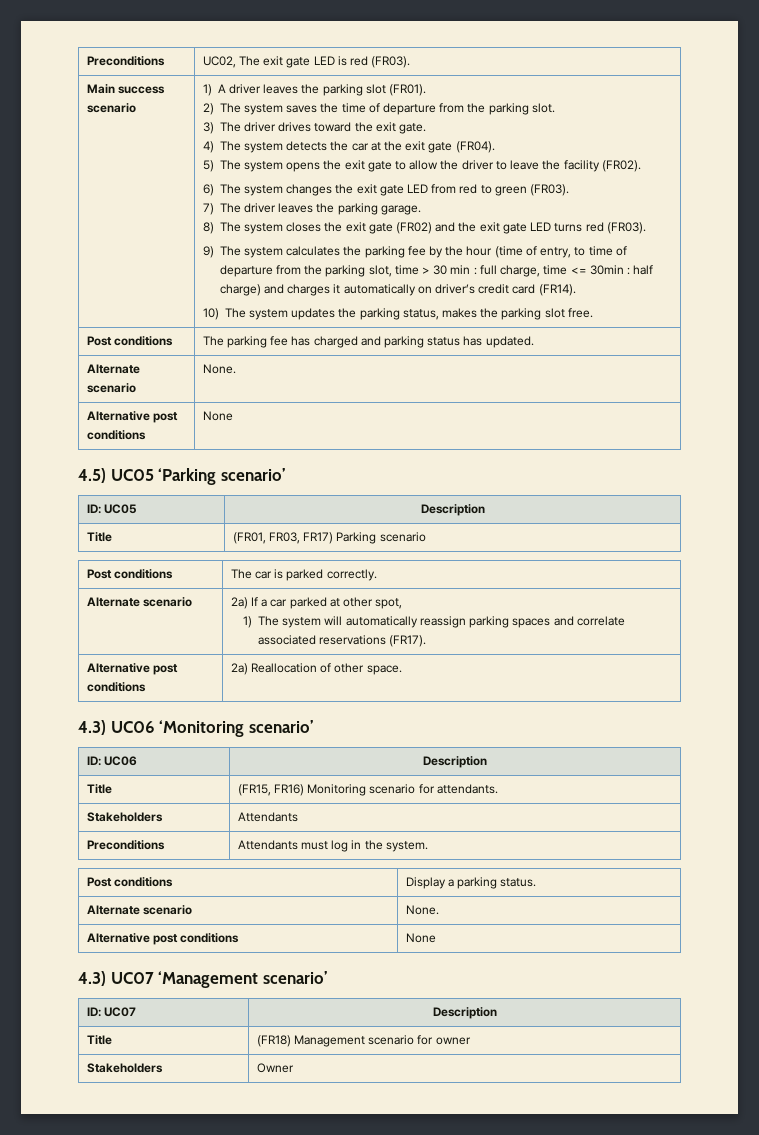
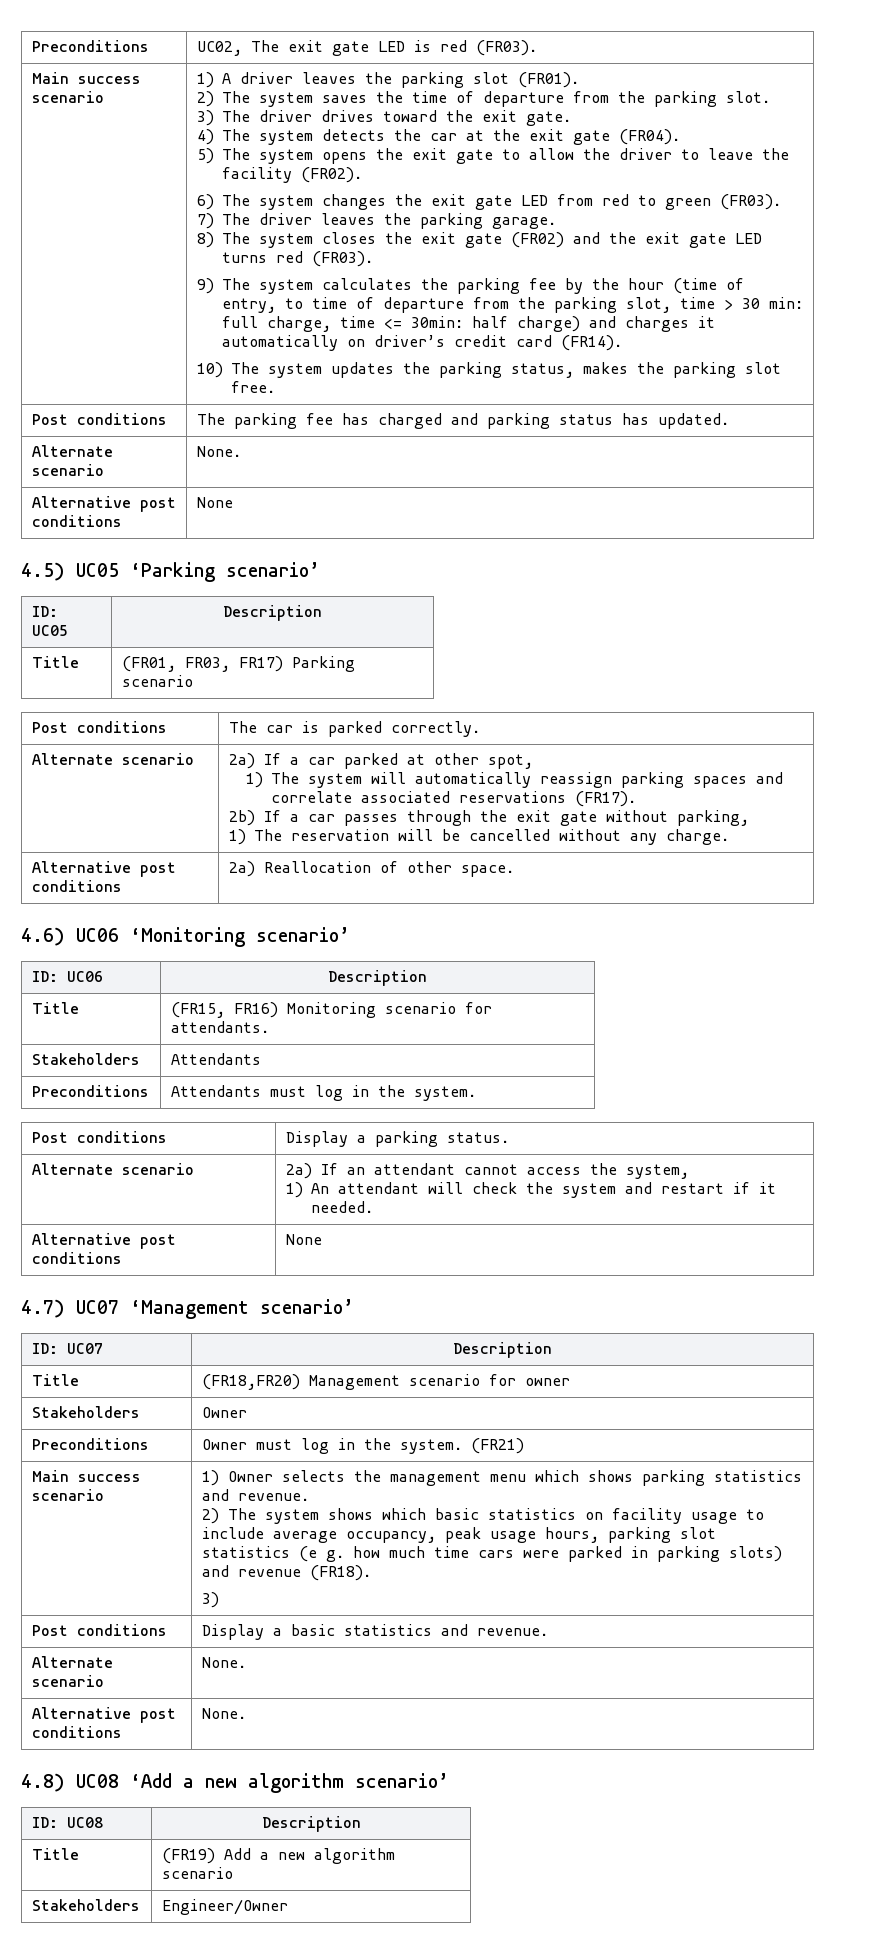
- 9) The system calculates the parking fee by the hour (time of entry, to time of departure from the parking slot, time > 30 min : full charge, time <= 30min : half charge) and charges it automatically on driver’s credit card (FR14).
+ 9) The system calculates the parking fee by the hour (time of entry, to time of departure from the parking slot, time > 30 min: full charge, time <= 30min: half charge) and charges it automatically on driver’s credit card (FR14).
+ 2b) If a car passes through the exit gate without parking,
+ 1) The reservation will be cancelled without any charge.
- 4.3) UC06 ‘Monitoring scenario’
+ 4.6) UC06 ‘Monitoring scenario’
  Post conditions | Display a parking status.
- Alternate scenario | None.
+ Alternate scenario | 2a) If an attendant cannot access the system,
+ 1) An attendant will check the system and restart if it needed.
  Alternative post conditions | None
- 4.3) UC07 ‘Management scenario’
+ 4.7) UC07 ‘Management scenario’
- Title | (FR18) Management scenario for owner
+ Title | (FR18,FR20) Management scenario for owner
+ Preconditions | Owner must log in the system. (FR21)
+ Main success scenario | 1) Owner selects the management menu which shows parking statistics and revenue.
+ 2) The system shows which basic statistics on facility usage to include average occupancy, peak usage hours, parking slot statistics (e g. how much time cars were parked in parking slots) and revenue (FR18).
+ 3)
+ Post conditions | Display a basic statistics and revenue.
+ Alternate scenario | None.
+ Alternative post conditions | None.
+ 4.8) UC08 ‘Add a new algorithm scenario’
+ ID: UC08 | Description
+ Title | (FR19) Add a new algorithm scenario
+ Stakeholders | Engineer/Owner

